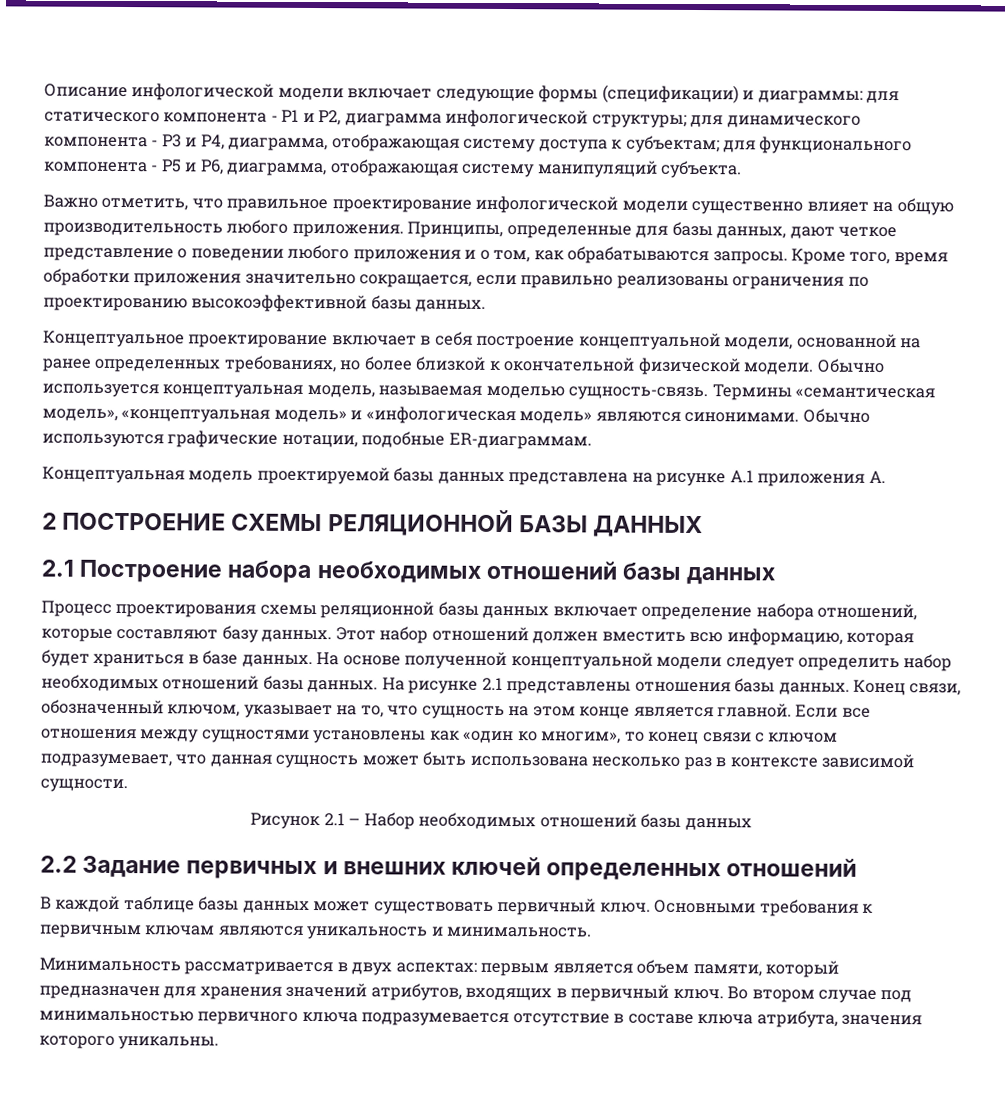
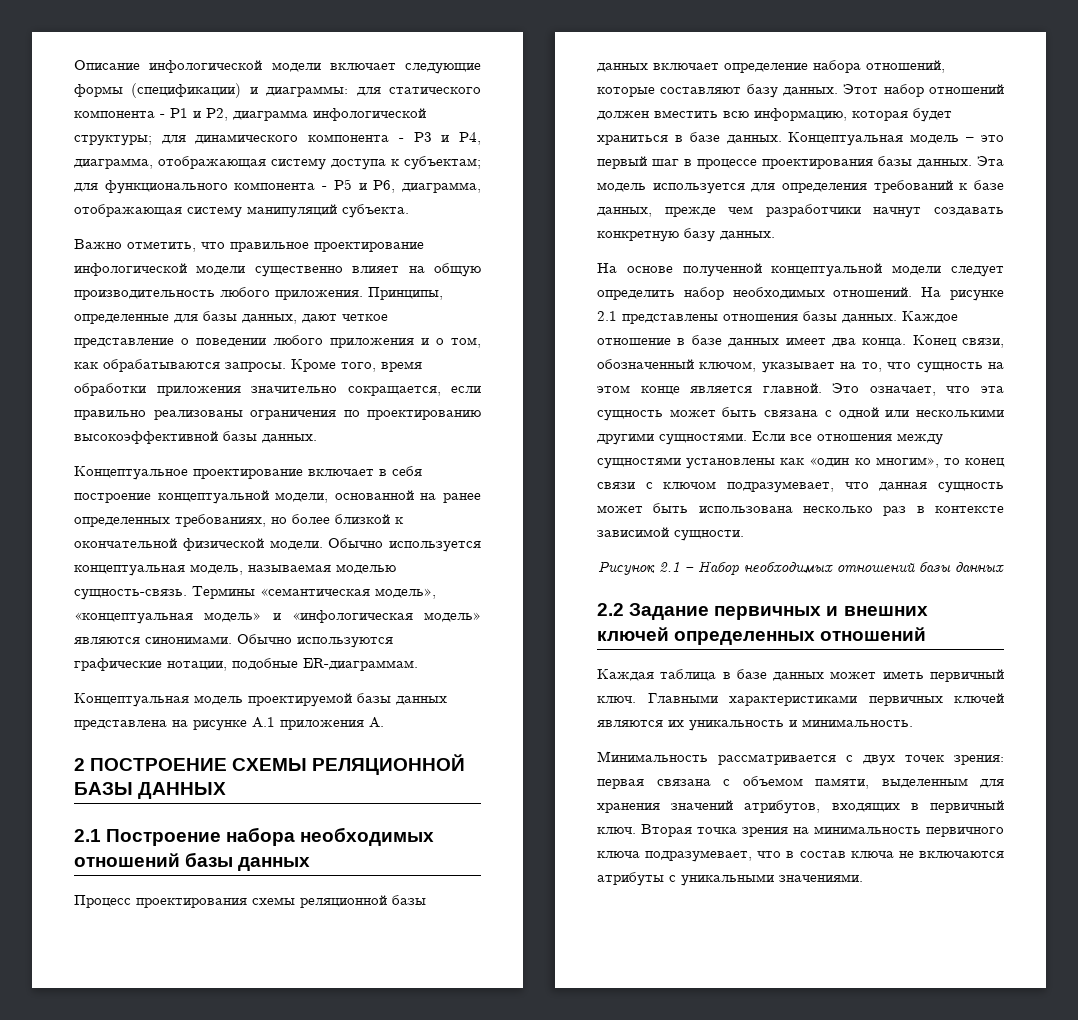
- Этот набор отношений должен вместить всю информацию, которая будет храниться в базе данных. На основе полученной концептуальной модели следует определить набор необходимых отношений базы данных.
+ Этот набор отношений должен вместить всю информацию, которая будет храниться в базе данных. Концептуальная модель – это первый шаг в процессе проектирования базы данных. Эта модель используется для определения требований к базе данных, прежде чем разработчики начнут создавать конкретную базу данных.
+ На основе полученной концептуальной модели следует определить набор необходимых отношений.
+ Каждое отношение в базе данных имеет два конца.
+ Это означает, что эта сущность может быть связана с одной или несколькими другими сущностями.
- В каждой таблице базы данных может существовать первичный ключ. Основными требования к первичным ключам являются уникальность и минимальность.
+ Каждая таблица в базе данных может иметь первичный ключ. Главными характеристиками первичных ключей являются их уникальность и минимальность.
- Минимальность рассматривается в двух аспектах: первым является объем памяти, который предназначен для хранения значений атрибутов, входящих в первичный ключ.
+ Минимальность рассматривается с двух точек зрения: первая связана с объемом памяти, выделенным для хранения значений атрибутов, входящих в первичный ключ.
- Во втором случае под минимальностью первичного ключа подразумевается отсутствие в составе ключа атрибута, значения которого уникальны.
+ Вторая точка зрения на минимальность первичного ключа подразумевает, что в состав ключа не включаются атрибуты с уникальными значениями.

